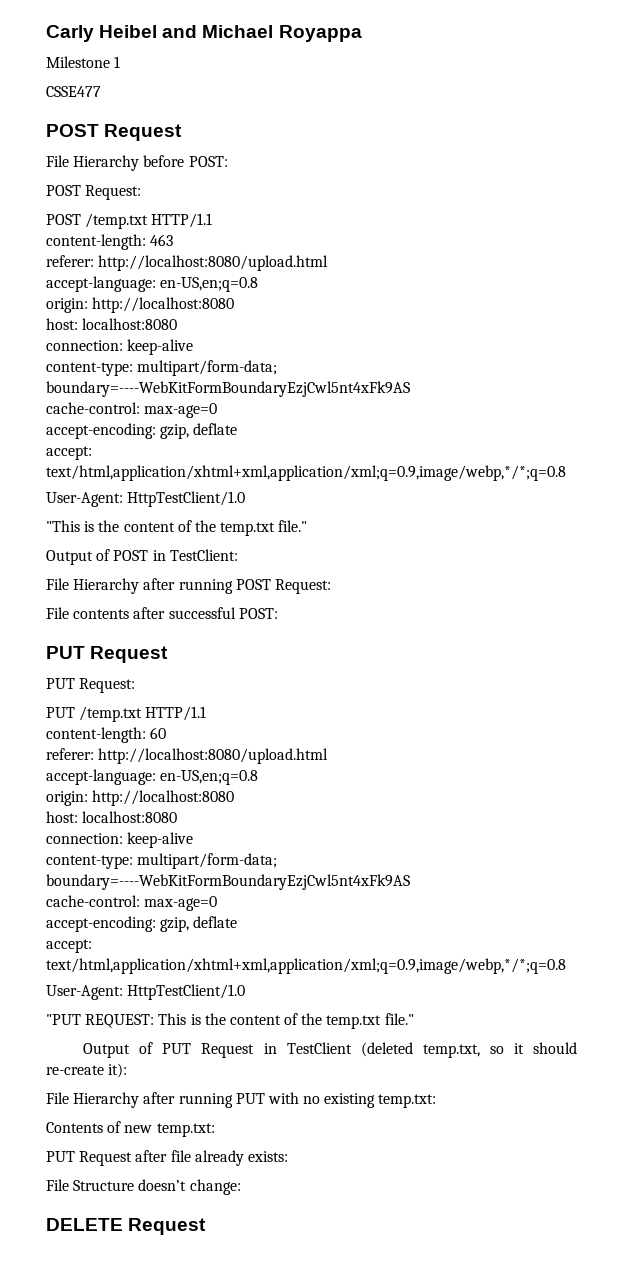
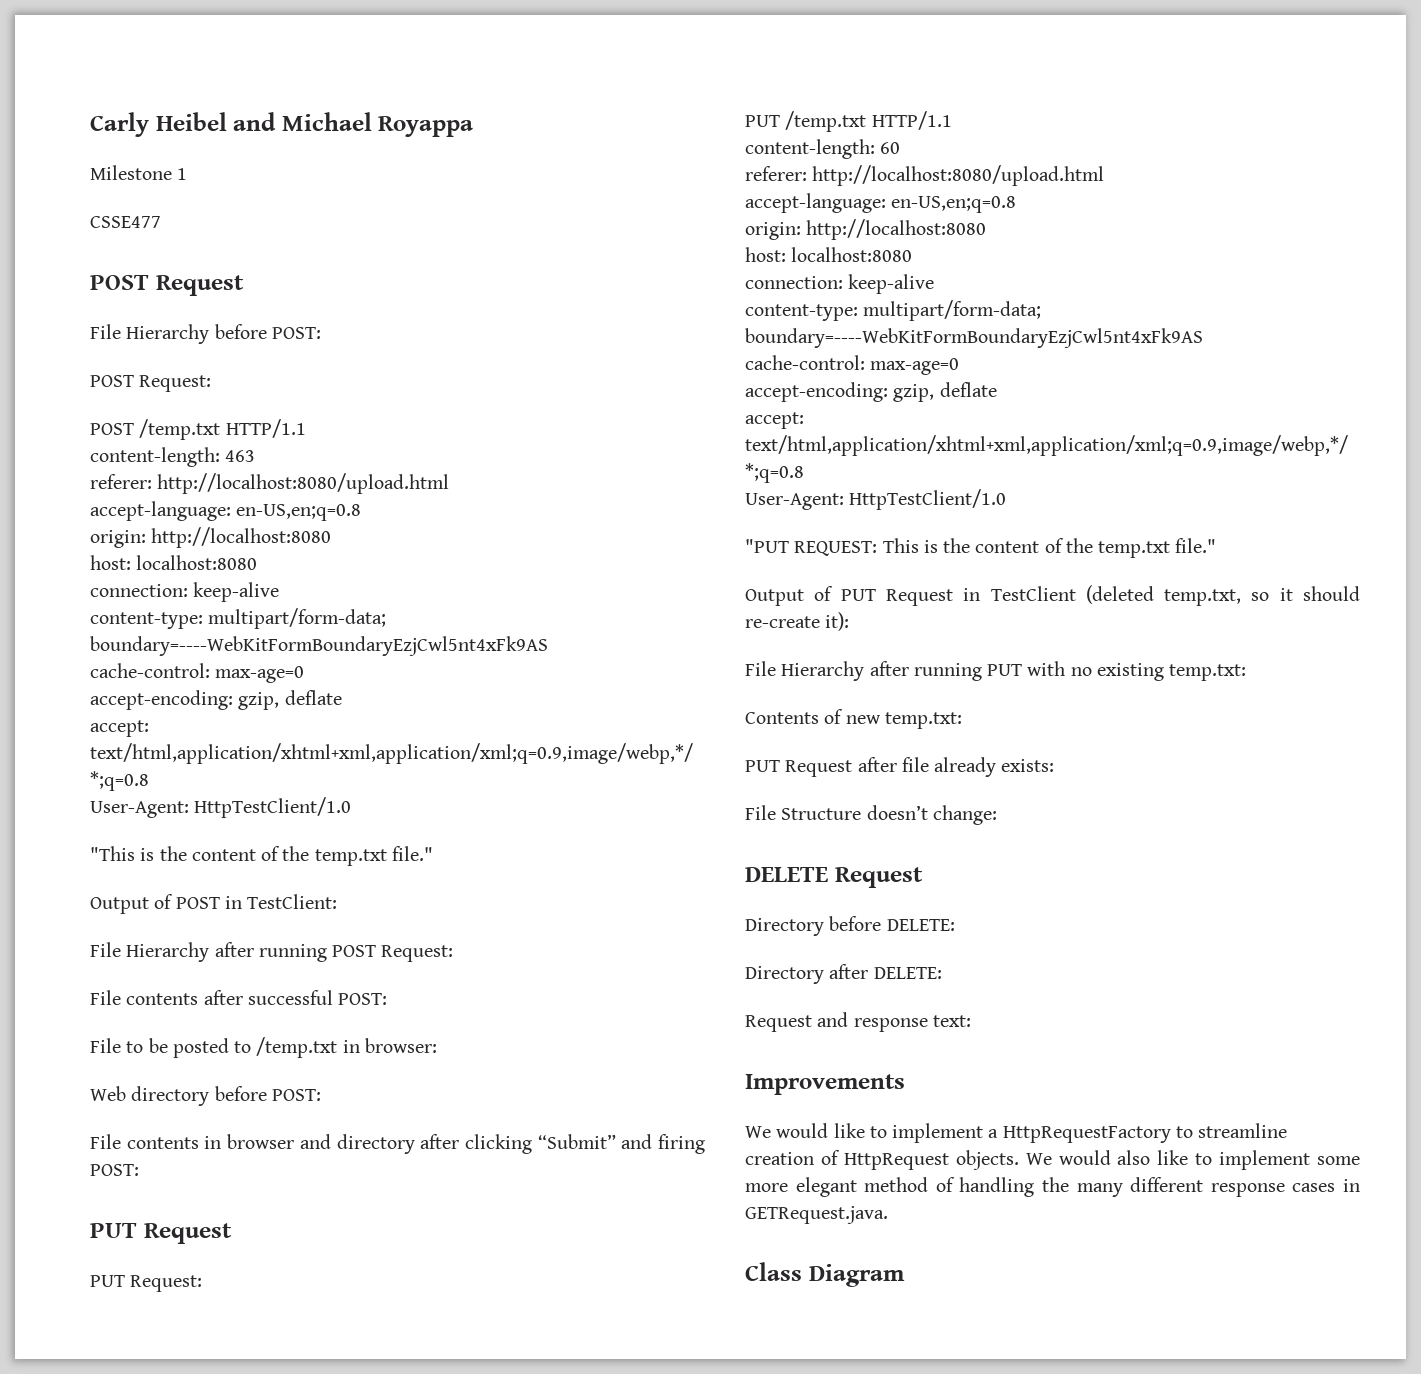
+ File to be posted to /temp.txt in browser:
+ Web directory before POST:
+ File contents in browser and directory after clicking “Submit” and firing POST:
+ Directory before DELETE:
+ Directory after DELETE:
+ Request and response text:
+ Improvements
+ We would like to implement a HttpRequestFactory to streamline creation of HttpRequest objects. We would also like to implement some more elegant method of handling the many different response cases in GETRequest.java.
+ Class Diagram

